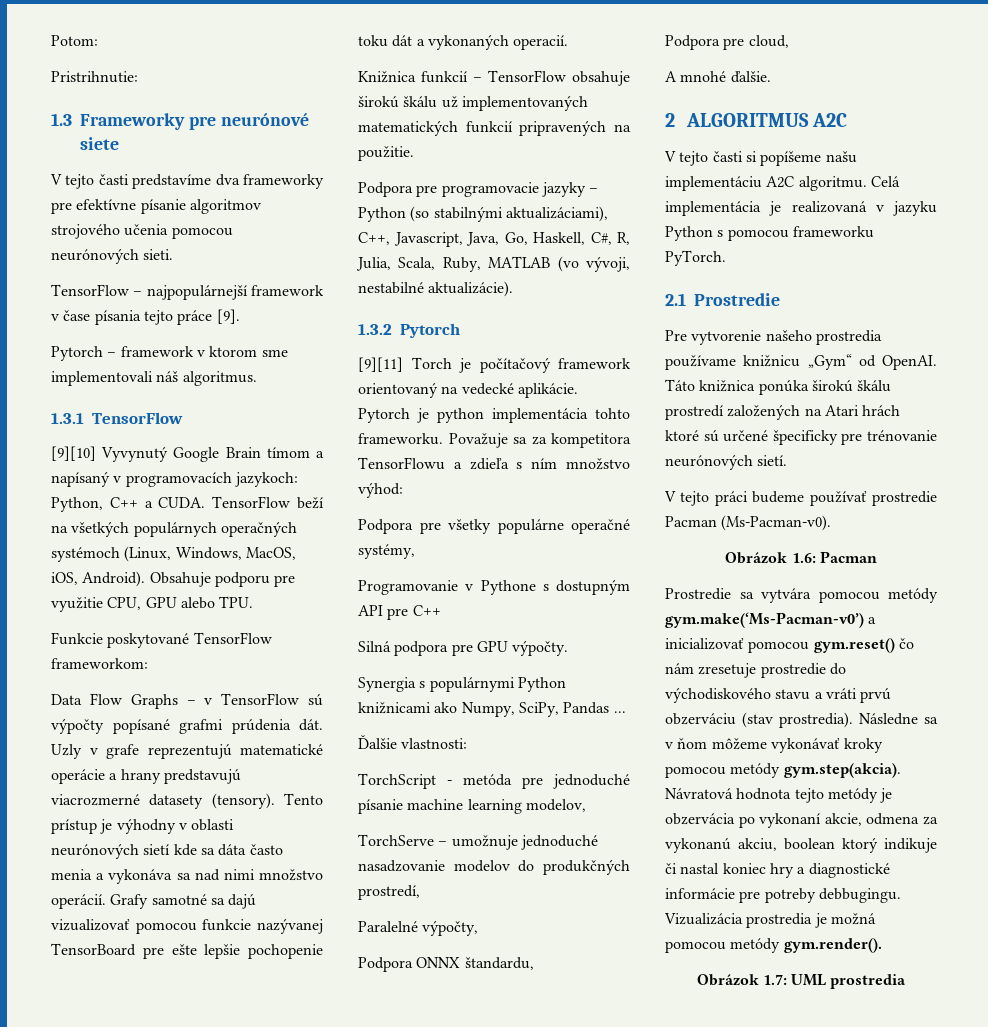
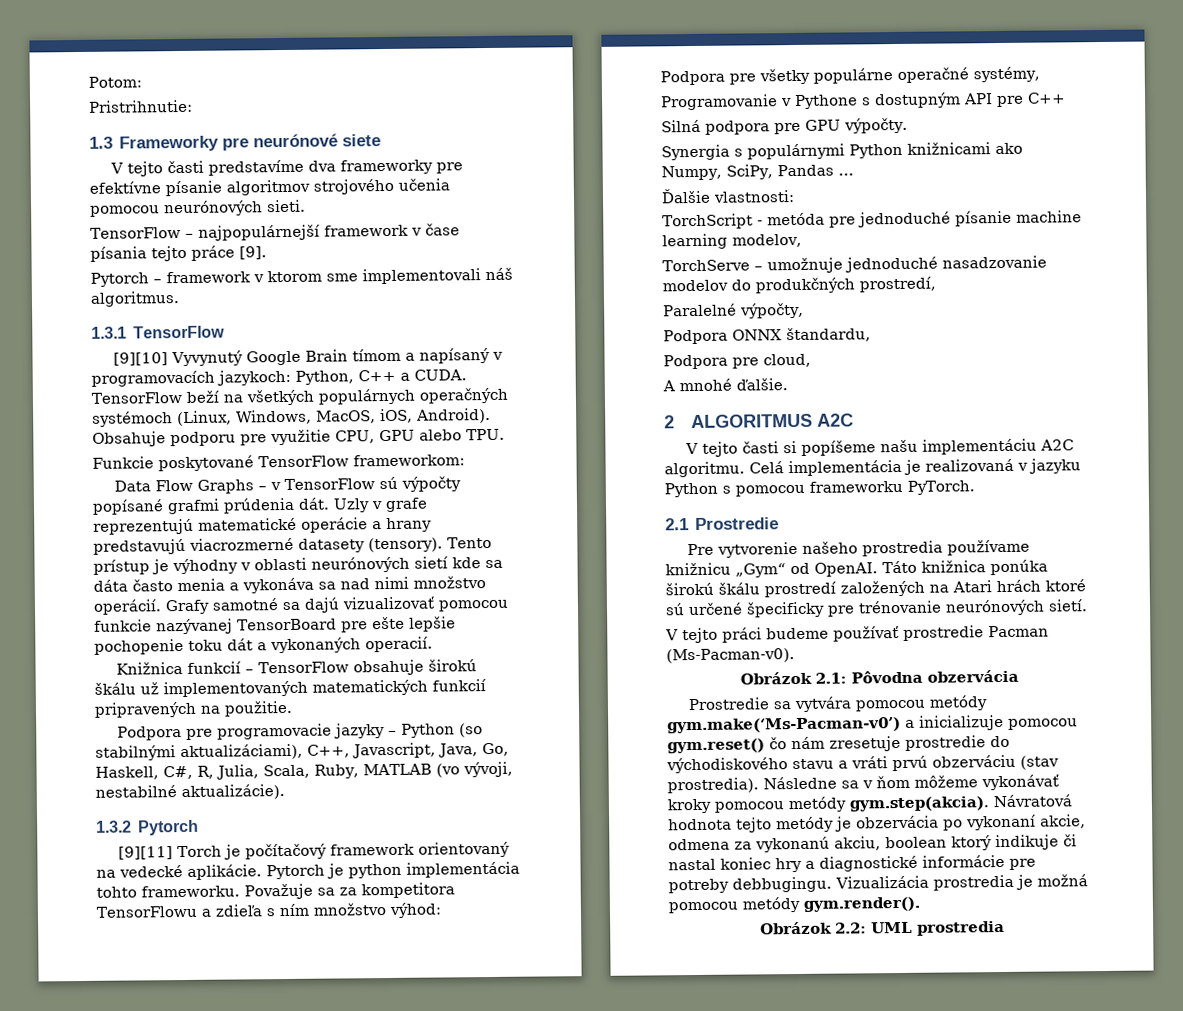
- Obrázok 1.6: Pacman
+ Obrázok 2.1: Pôvodna obzervácia
- Prostredie sa vytvára pomocou metódy gym.make(‘Ms-Pacman-v0’) a inicializovať pomocou gym.reset() čo nám zresetuje prostredie do východiskového stavu a vráti prvú obzerváciu (stav prostredia).
+ Prostredie sa vytvára pomocou metódy gym.make(‘Ms-Pacman-v0’) a inicializuje pomocou gym.reset() čo nám zresetuje prostredie do východiskového stavu a vráti prvú obzerváciu (stav prostredia).
- Obrázok 1.7: UML prostredia
+ Obrázok 2.2: UML prostredia

